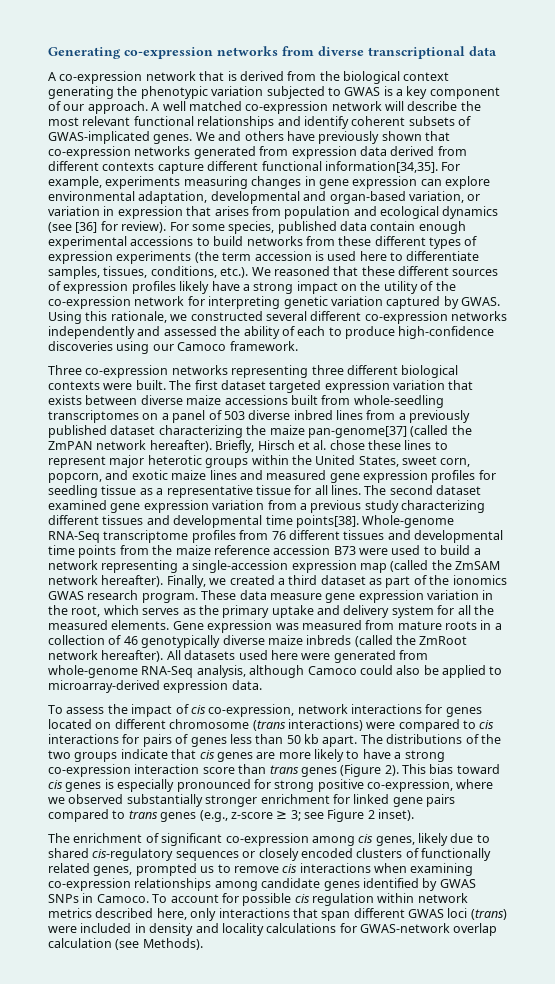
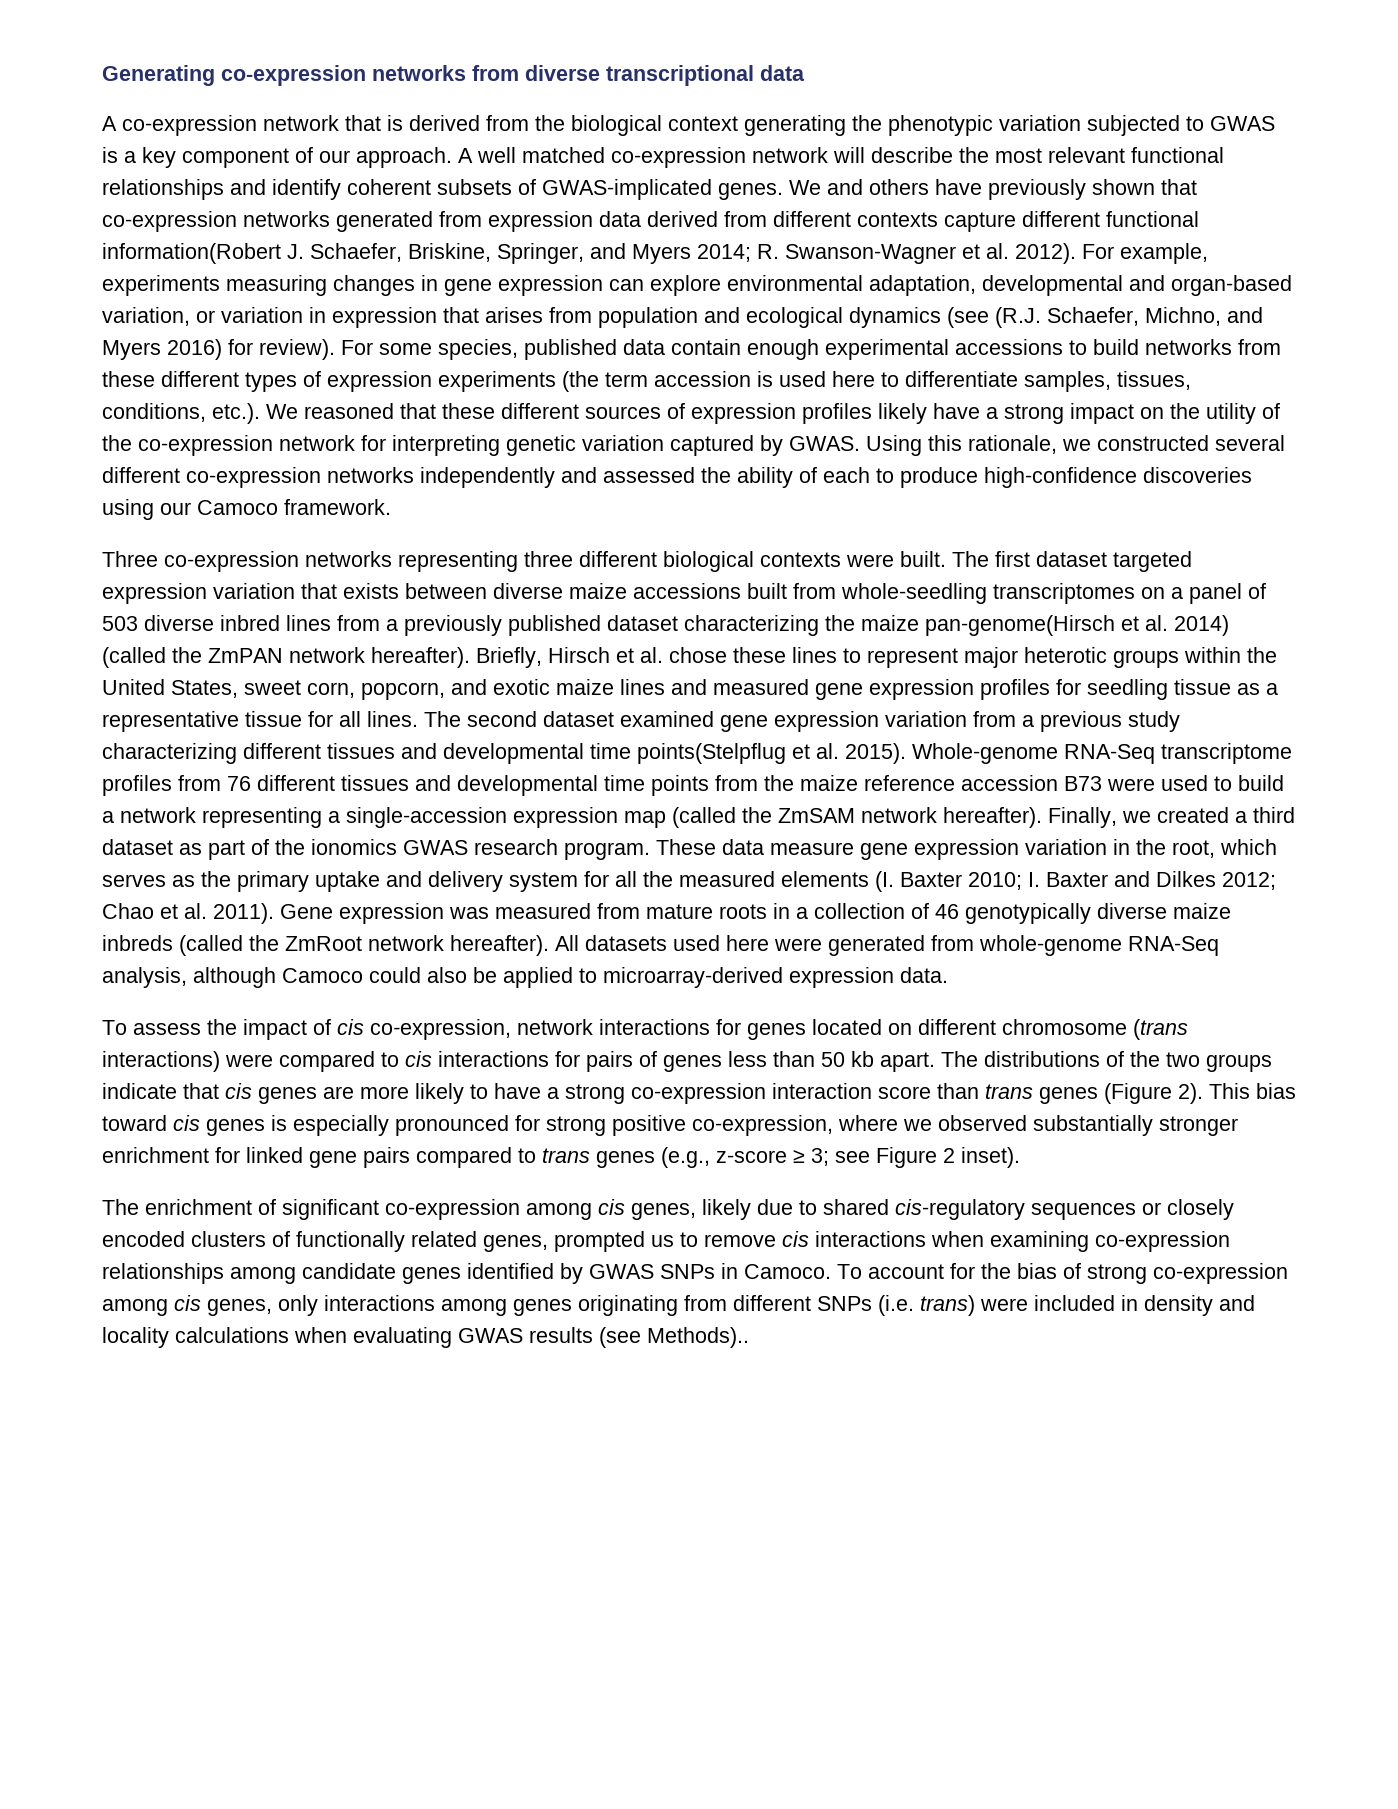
- We and others have previously shown that co-expression networks generated from expression data derived from different contexts capture different functional information[34,35].
+ We and others have previously shown that co-expression networks generated from expression data derived from different contexts capture different functional information(Robert J. Schaefer, Briskine, Springer, and Myers 2014; R. Swanson-Wagner et al. 2012).
- For example, experiments measuring changes in gene expression can explore environmental adaptation, developmental and organ-based variation, or variation in expression that arises from population and ecological dynamics (see [36] for review).
+ For example, experiments measuring changes in gene expression can explore environmental adaptation, developmental and organ-based variation, or variation in expression that arises from population and ecological dynamics (see (R.J. Schaefer, Michno, and Myers 2016) for review).
- The first dataset targeted expression variation that exists between diverse maize accessions built from whole-seedling transcriptomes on a panel of 503 diverse inbred lines from a previously published dataset characterizing the maize pan-genome[37] (called the ZmPAN network hereafter).
+ The first dataset targeted expression variation that exists between diverse maize accessions built from whole-seedling transcriptomes on a panel of 503 diverse inbred lines from a previously published dataset characterizing the maize pan-genome(Hirsch et al. 2014) (called the ZmPAN network hereafter).
- The second dataset examined gene expression variation from a previous study characterizing different tissues and developmental time points[38].
+ The second dataset examined gene expression variation from a previous study characterizing different tissues and developmental time points(Stelpflug et al. 2015).
- These data measure gene expression variation in the root, which serves as the primary uptake and delivery system for all the measured elements.
+ These data measure gene expression variation in the root, which serves as the primary uptake and delivery system for all the measured elements (I. Baxter 2010; I. Baxter and Dilkes 2012; Chao et al. 2011).
- To account for possible cis regulation within network metrics described here, only interactions that span different GWAS loci (trans) were included in density and locality calculations for GWAS-network overlap calculation (see Methods).
+ To account for the bias of strong co-expression among cis genes, only interactions among genes originating from different SNPs (i.e. trans) were included in density and locality calculations when evaluating GWAS results (see Methods)..

